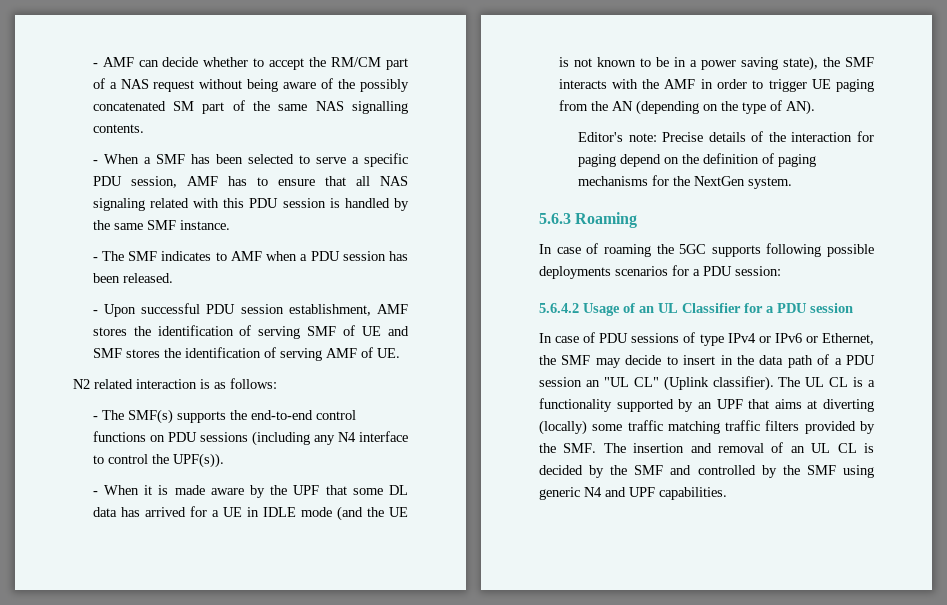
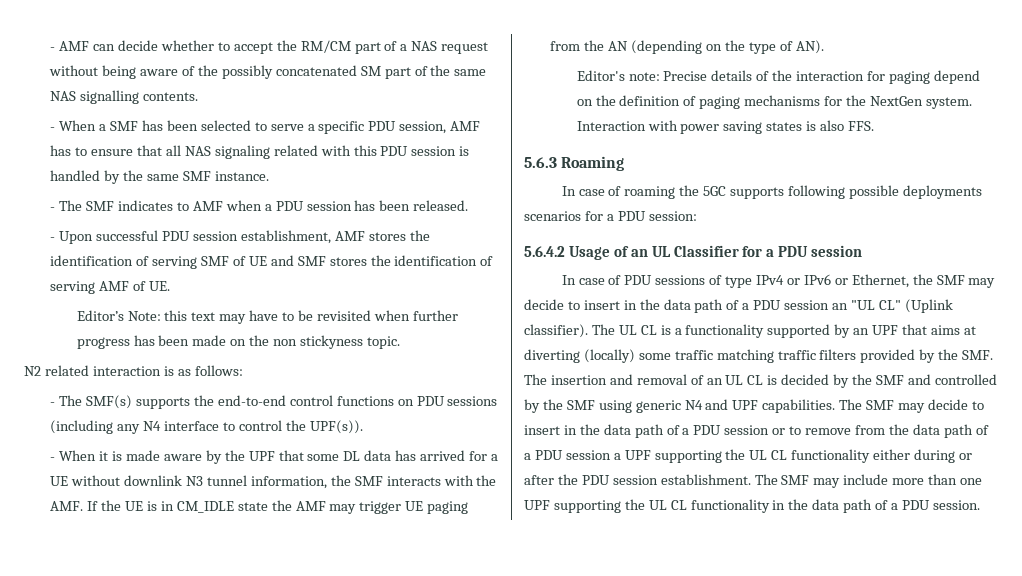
+ Editor’s Note: this text may have to be revisited when further progress has been made on the non stickyness topic.
- - When it is made aware by the UPF that some DL data has arrived for a UE in IDLE mode (and the UE is not known to be in a power saving state), the SMF interacts with the AMF in order to trigger UE paging from the AN (depending on the type of AN).
+ - When it is made aware by the UPF that some DL data has arrived for a UE without downlink N3 tunnel information, the SMF interacts with the AMF. If the UE is in CM_IDLE state the AMF may trigger UE paging from the AN (depending on the type of AN).
+ Interaction with power saving states is also FFS.
+ The SMF may decide to insert in the data path of a PDU session or to remove from the data path of a PDU session a UPF supporting the UL CL functionality either during or after the PDU session establishment. The SMF may include more than one UPF supporting the UL CL functionality in the data path of a PDU session.

